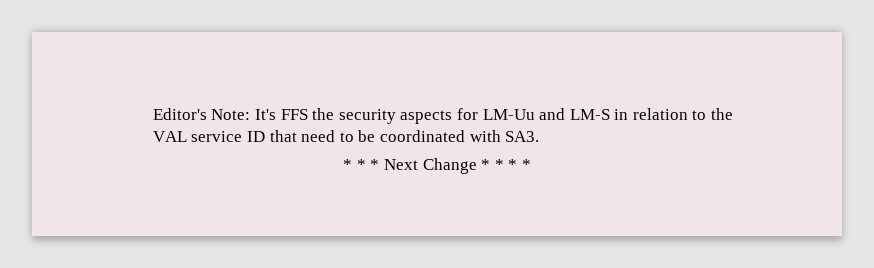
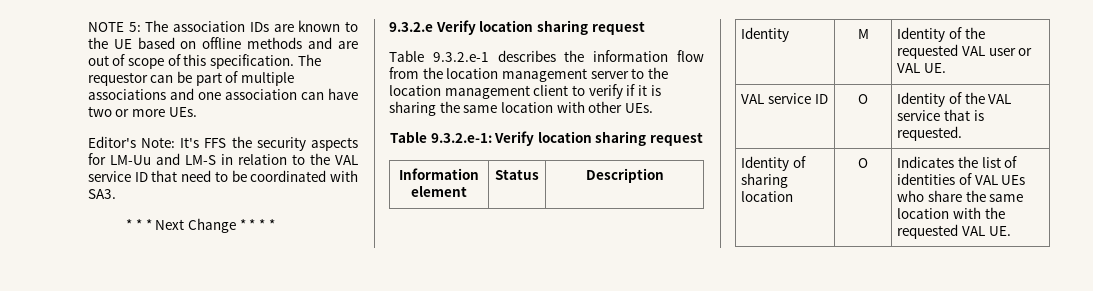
+ NOTE 5: The association IDs are known to the UE based on offline methods and are out of scope of this specification. The requestor can be part of multiple associations and one association can have two or more UEs.
+ 9.3.2.e Verify location sharing request
+ Table 9.3.2.e-1 describes the information flow from the location management server to the location management client to verify if it is sharing the same location with other UEs.
+ Table 9.3.2.e-1: Verify location sharing request
+ Information element | Status | Description
+ Identity | M | Identity of the requested VAL user or VAL UE.
+ VAL service ID | O | Identity of the VAL service that is requested.
+ Identity of sharing location | O | Indicates the list of identities of VAL UEs who share the same location with the requested VAL UE.

